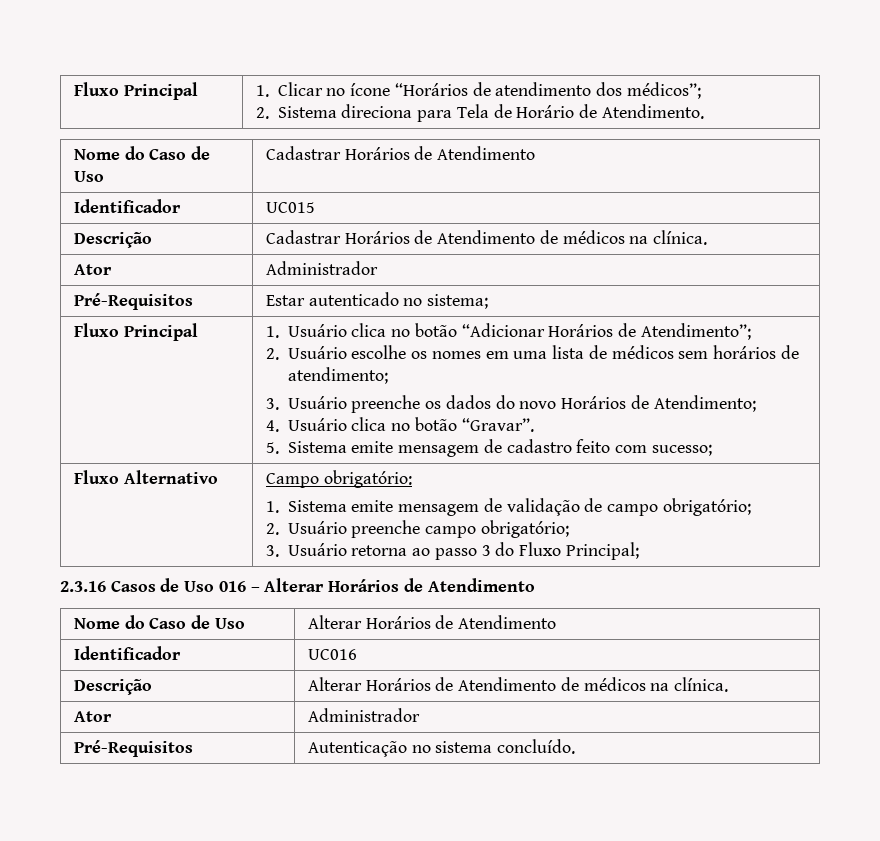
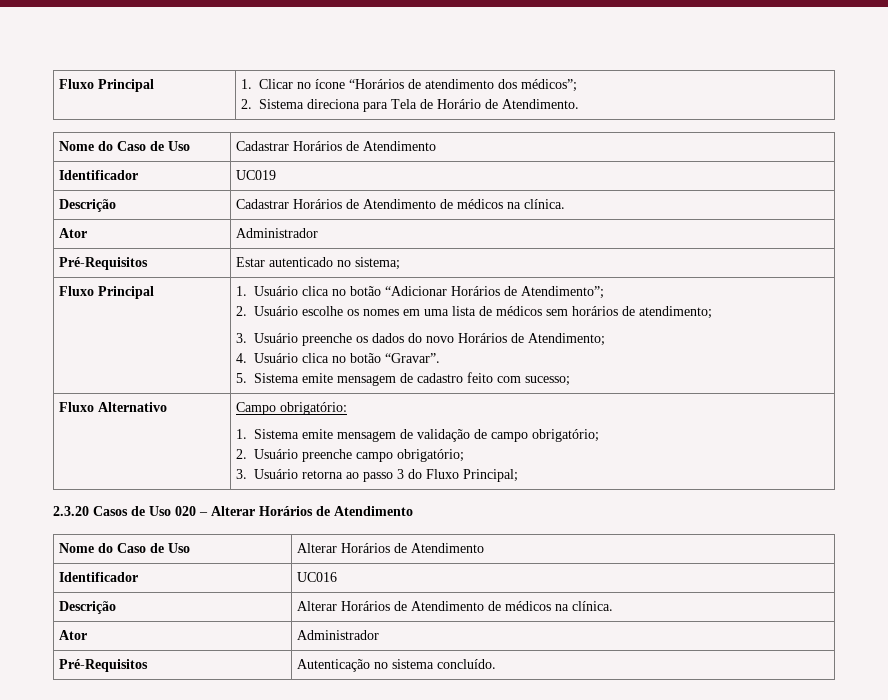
- Identificador | UC015
+ Identificador | UC019
- 2.3.16 Casos de Uso 016 – Alterar Horários de Atendimento
+ 2.3.20 Casos de Uso 020 – Alterar Horários de Atendimento

